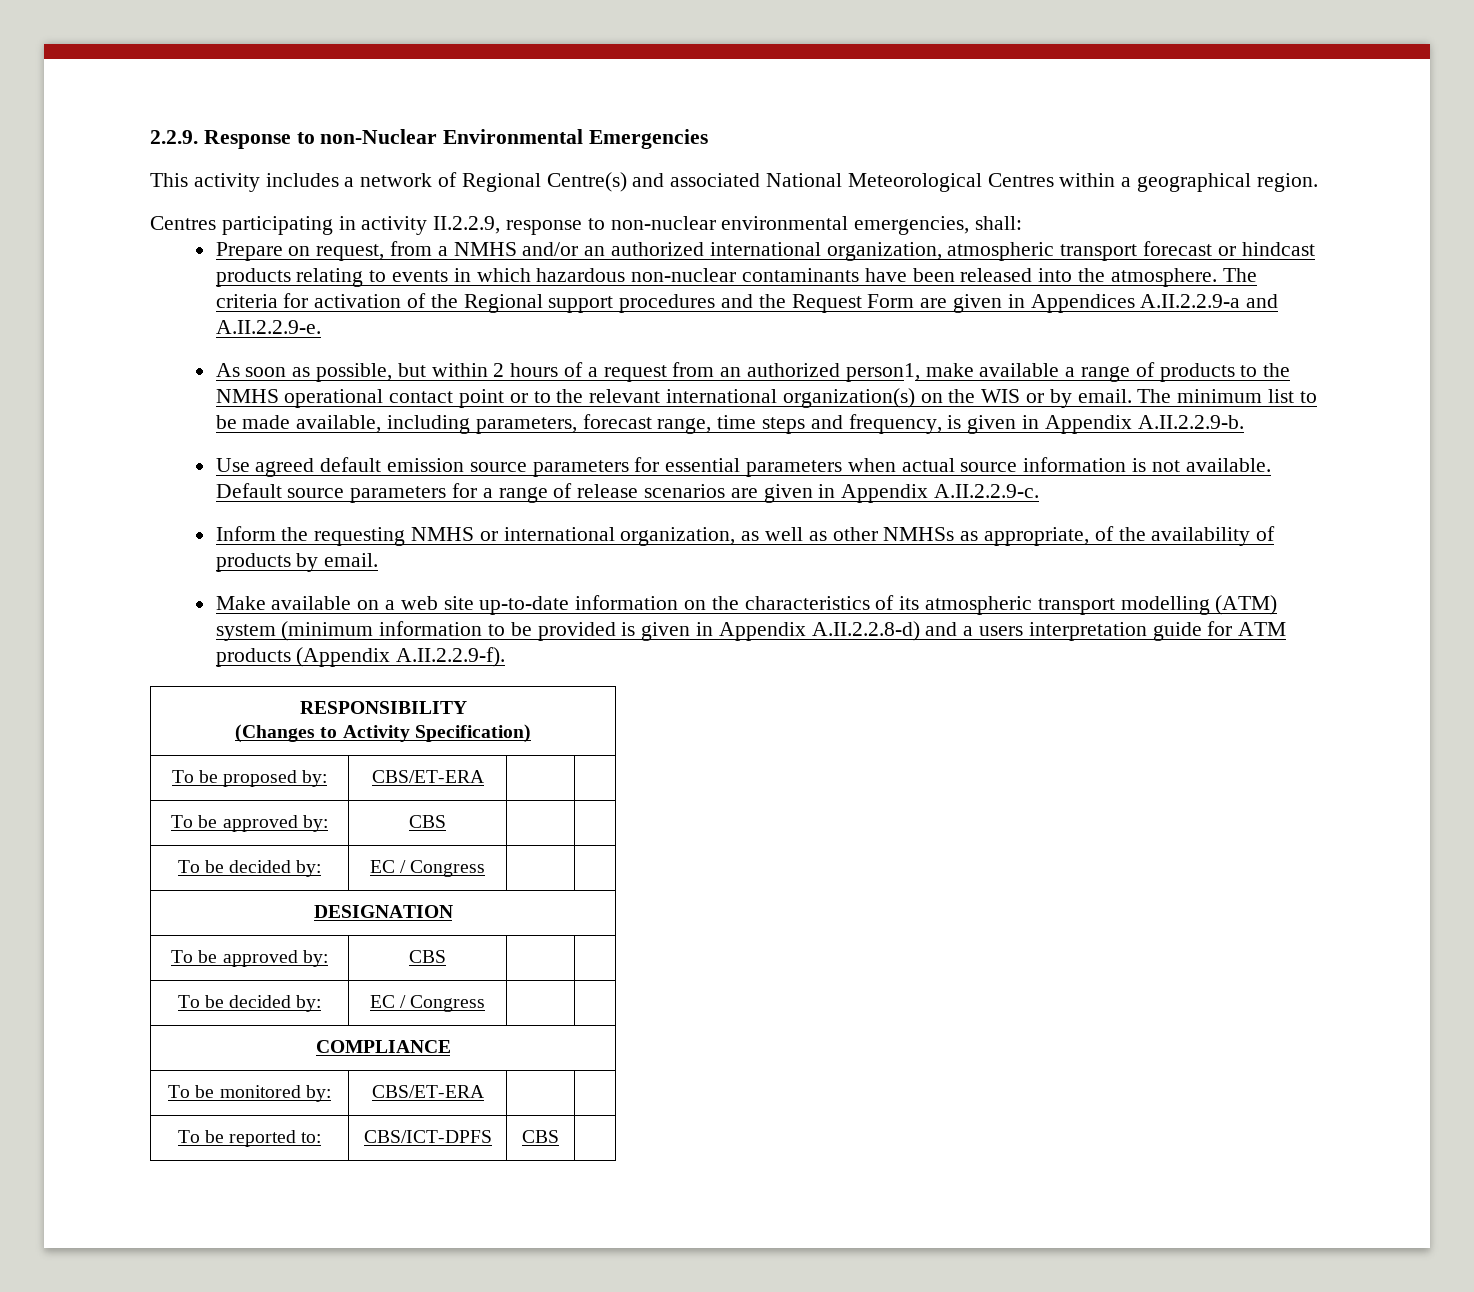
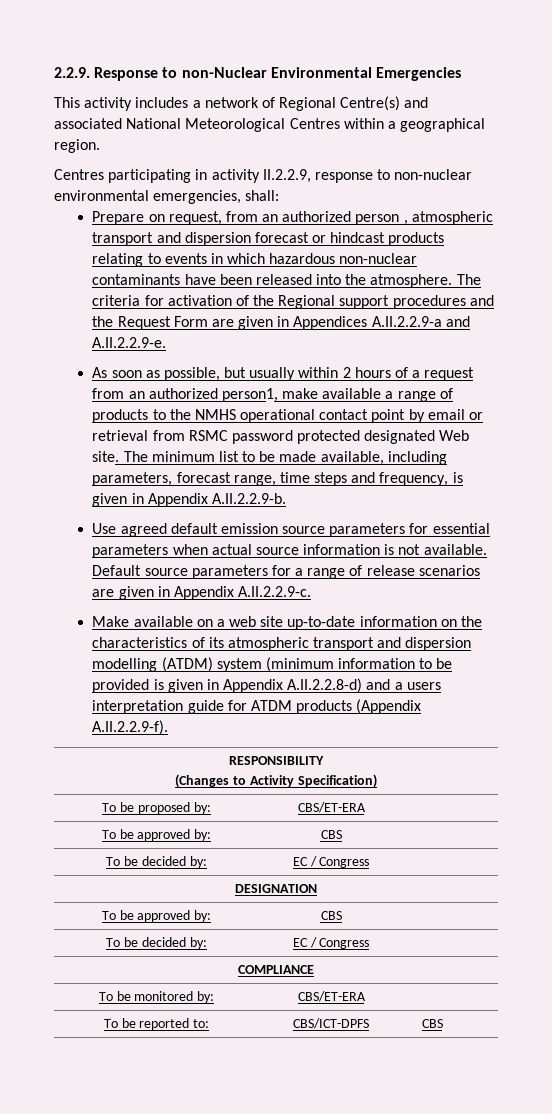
- Prepare on request, from a NMHS and/or an authorized international organization, atmospheric transport forecast or hindcast products relating to events in which hazardous non-nuclear contaminants have been released into the atmosphere.
+ Prepare on request, from an authorized person , atmospheric transport and dispersion forecast or hindcast products relating to events in which hazardous non-nuclear contaminants have been released into the atmosphere.
- As soon as possible, but within 2 hours of a request from an authorized person1, make available a range of products to the NMHS operational contact point or to the relevant international organization(s) on the WIS or by email.
+ As soon as possible, but usually within 2 hours of a request from an authorized person1, make available a range of products to the NMHS operational contact point by email or retrieval from RSMC password protected designated Web site.
- Inform the requesting NMHS or international organization, as well as other NMHSs as appropriate, of the availability of products by email.
- Make available on a web site up-to-date information on the characteristics of its atmospheric transport modelling (ATM) system (minimum information to be provided is given in Appendix A.II.2.2.8-d) and a users interpretation guide for ATM products (Appendix A.II.2.2.9-f).
+ Make available on a web site up-to-date information on the characteristics of its atmospheric transport and dispersion modelling (ATDM) system (minimum information to be provided is given in Appendix A.II.2.2.8-d) and a users interpretation guide for ATDM products (Appendix A.II.2.2.9-f).

